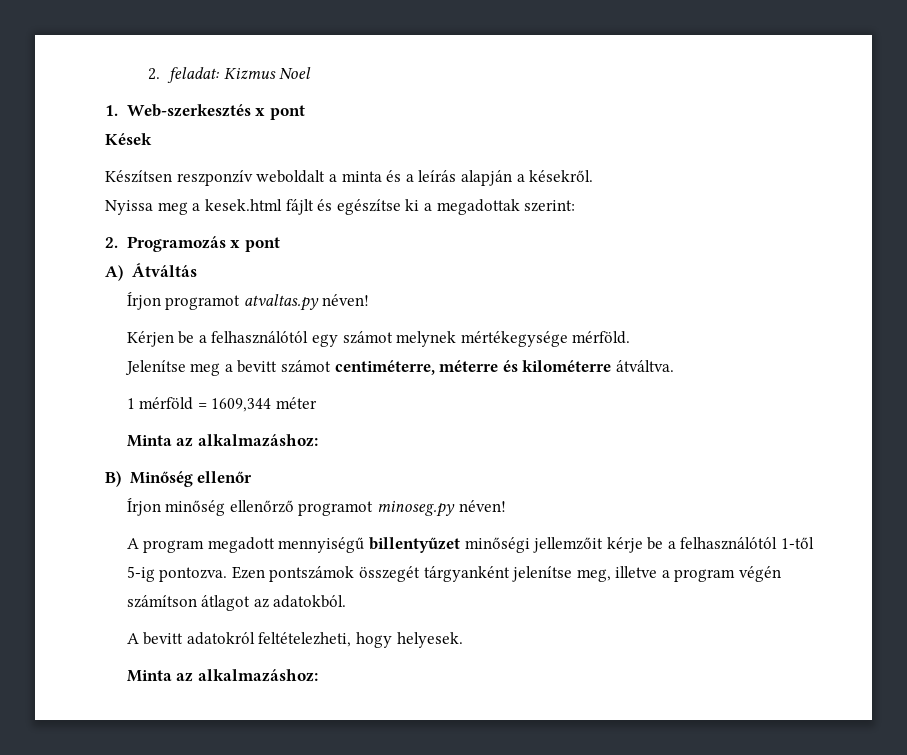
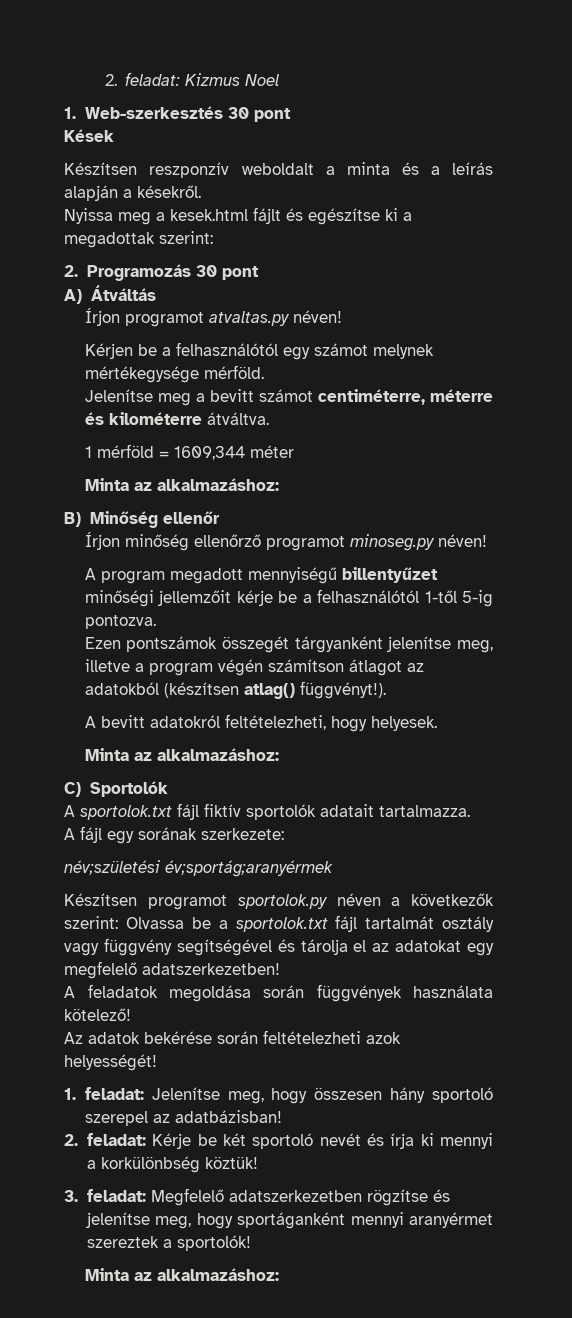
- 1. Web-szerkesztés x pont
+ 1. Web-szerkesztés 30 pont
- 2. Programozás x pont
+ 2. Programozás 30 pont
- A program megadott mennyiségű billentyűzet minőségi jellemzőit kérje be a felhasználótól 1-től 5-ig pontozva. Ezen pontszámok összegét tárgyanként jelenítse meg, illetve a program végén számítson átlagot az adatokból.
+ A program megadott mennyiségű billentyűzet minőségi jellemzőit kérje be a felhasználótól 1-től 5-ig pontozva.
+ Ezen pontszámok összegét tárgyanként jelenítse meg, illetve a program végén számítson átlagot az adatokból (készítsen atlag() függvényt!).
+ C) Sportolók
+ A sportolok.txt fájl fiktív sportolók adatait tartalmazza.
+ A fájl egy sorának szerkezete:
+ név;születési év;sportág;aranyérmek
+ Készítsen programot sportolok.py néven a következők szerint: Olvassa be a sportolok.txt fájl tartalmát osztály vagy függvény segítségével és tárolja el az adatokat egy megfelelő adatszerkezetben!
+ A feladatok megoldása során függvények használata kötelező!
+ Az adatok bekérése során feltételezheti azok helyességét!
+ 1. feladat: Jelenítse meg, hogy összesen hány sportoló szerepel az adatbázisban!
+ 2. feladat: Kérje be két sportoló nevét és írja ki mennyi a korkülönbség köztük!
+ 3. feladat: Megfelelő adatszerkezetben rögzítse és jelenítse meg, hogy sportáganként mennyi aranyérmet szereztek a sportolók!
+ Minta az alkalmazáshoz:

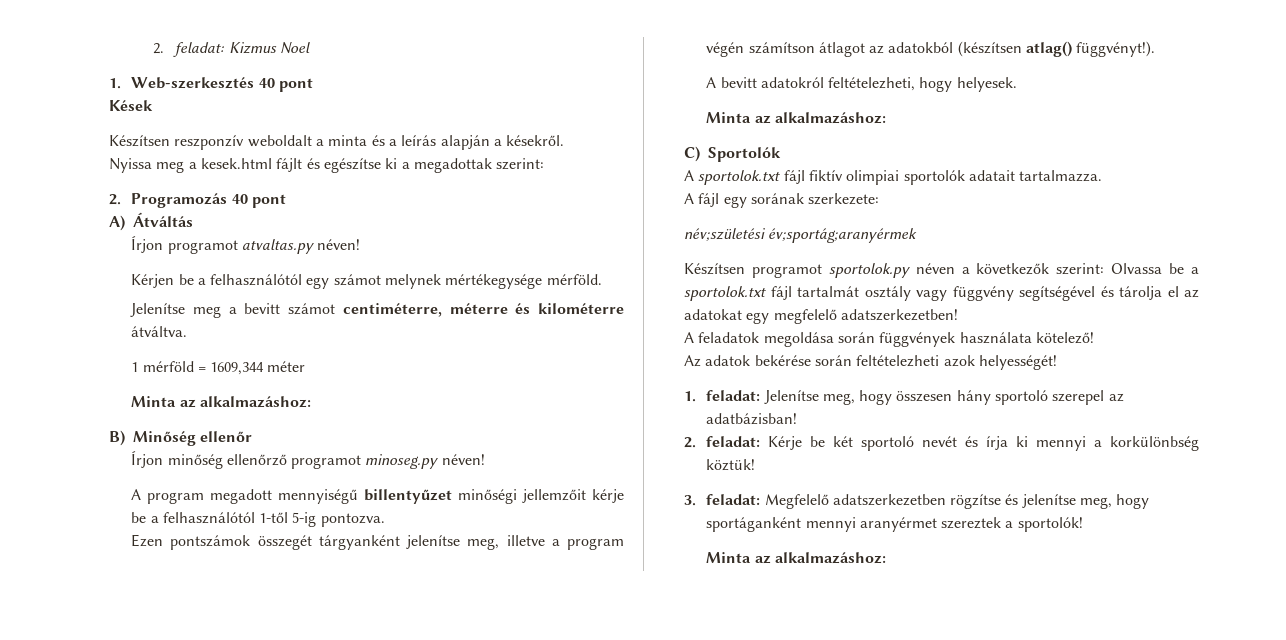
- 1. Web-szerkesztés 30 pont
+ 1. Web-szerkesztés 40 pont
- 2. Programozás 30 pont
+ 2. Programozás 40 pont
- A sportolok.txt fájl fiktív sportolók adatait tartalmazza.
+ A sportolok.txt fájl fiktív olimpiai sportolók adatait tartalmazza.

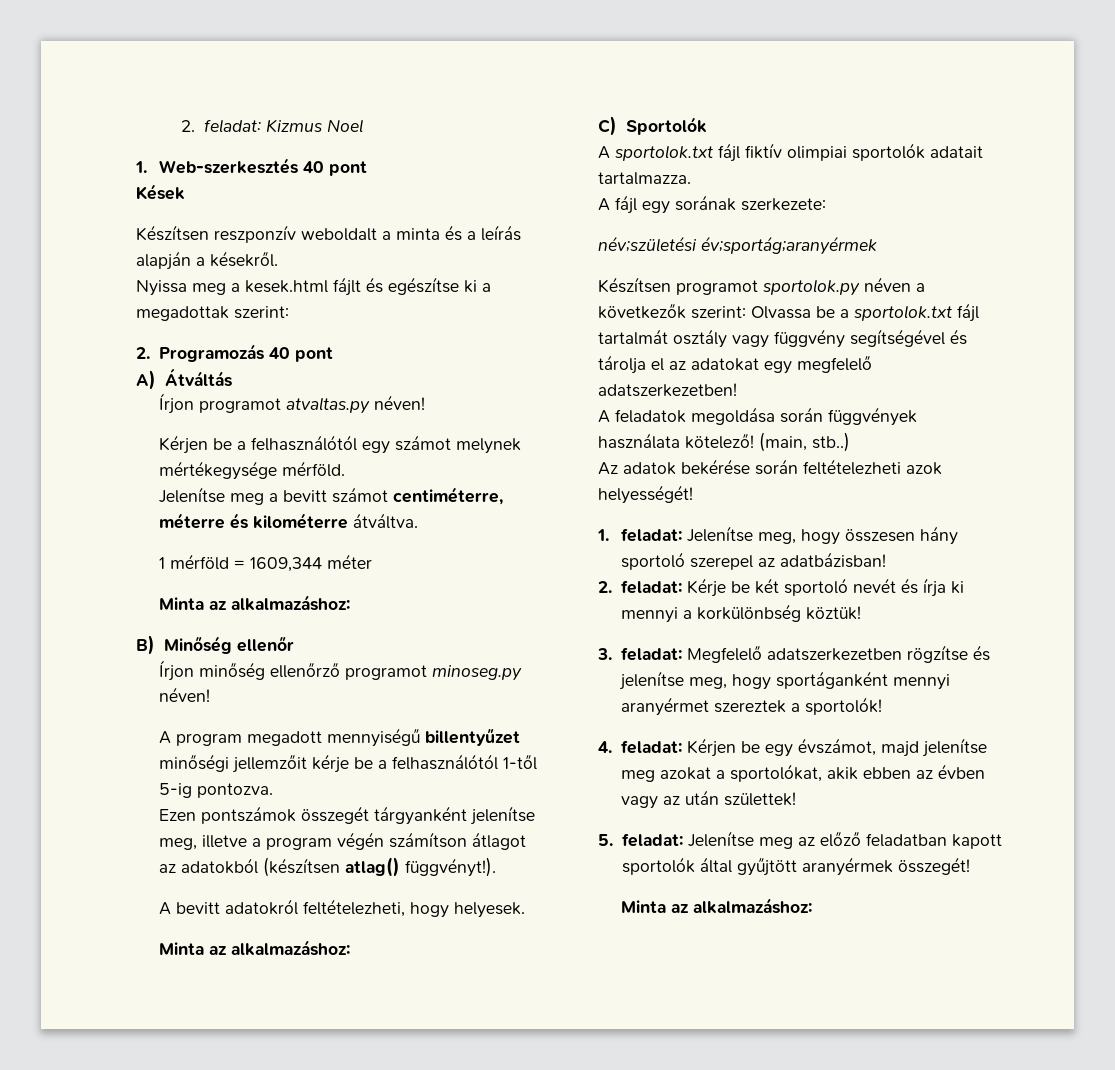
+ (main, stb..)
+ 4. feladat: Kérjen be egy évszámot, majd jelenítse meg azokat a sportolókat, akik ebben az évben vagy az után születtek!
+ 5. feladat: Jelenítse meg az előző feladatban kapott sportolók által gyűjtött aranyérmek összegét!

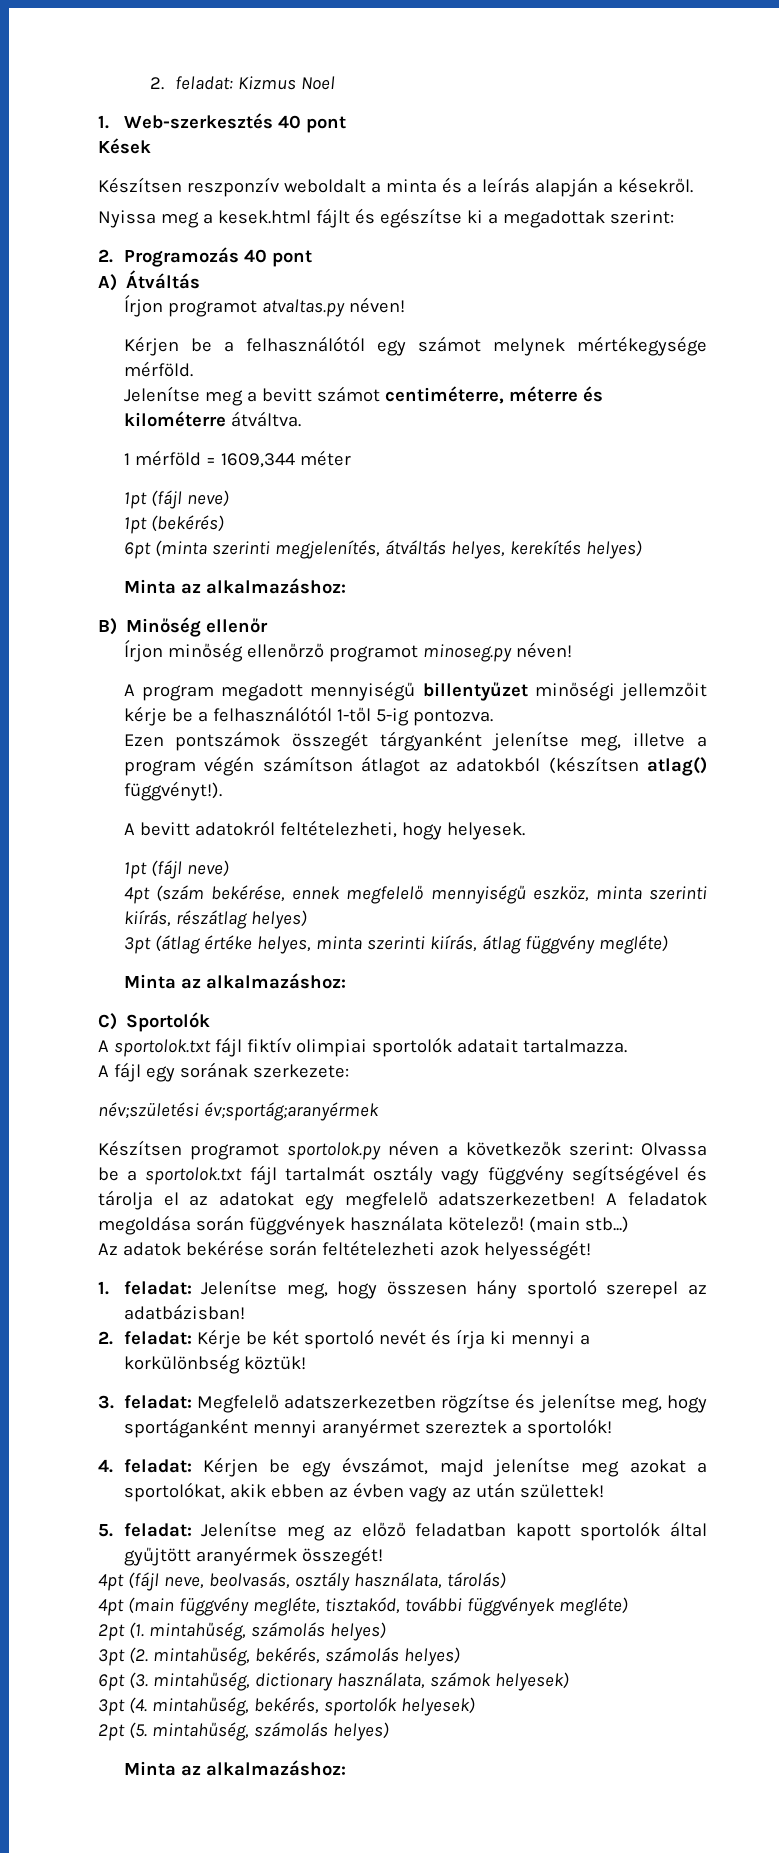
  1 mérföld = 1609,344 méter
+ 1pt (fájl neve)
+ 1pt (bekérés)
+ 6pt (minta szerinti megjelenítés, átváltás helyes, kerekítés helyes)
  A bevitt adatokról feltételezheti, hogy helyesek.
+ 1pt (fájl neve)
+ 4pt (szám bekérése, ennek megfelelő mennyiségű eszköz, minta szerinti kiírás, részátlag helyes)
+ 3pt (átlag értéke helyes, minta szerinti kiírás, átlag függvény megléte)
- Készítsen programot sportolok.py néven a következők szerint: Olvassa be a sportolok.txt fájl tartalmát osztály vagy függvény segítségével és tárolja el az adatokat egy megfelelő adatszerkezetben!
- A feladatok megoldása során függvények használata kötelező!
+ Készítsen programot sportolok.py néven a következők szerint: Olvassa be a sportolok.txt fájl tartalmát osztály vagy függvény segítségével és tárolja el az adatokat egy megfelelő adatszerkezetben! A feladatok megoldása során függvények használata kötelező!
- (main, stb..)
+ (main stb...)
+ 4pt (fájl neve, beolvasás, osztály használata, tárolás)
+ 4pt (main függvény megléte, tisztakód, további függvények megléte)
+ 2pt (1. mintahűség, számolás helyes)
+ 3pt (2. mintahűség, bekérés, számolás helyes)
+ 6pt (3. mintahűség, dictionary használata, számok helyesek)
+ 3pt (4. mintahűség, bekérés, sportolók helyesek)
+ 2pt (5. mintahűség, számolás helyes)

